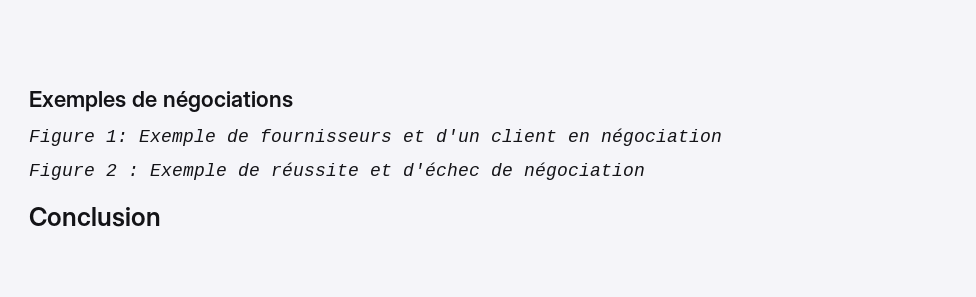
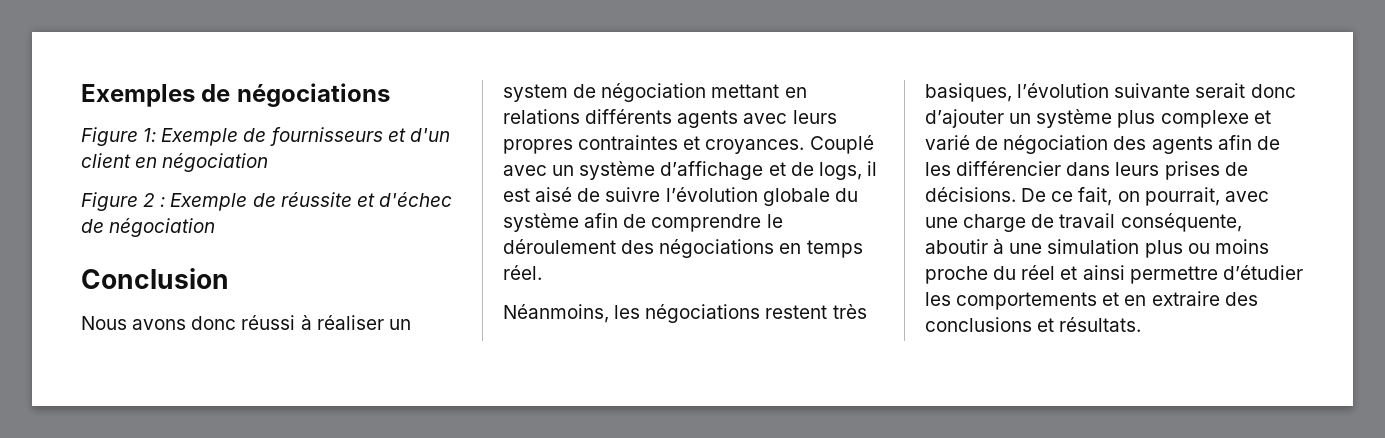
+ Nous avons donc réussi à réaliser un system de négociation mettant en relations différents agents avec leurs propres contraintes et croyances. Couplé avec un système d’affichage et de logs, il est aisé de suivre l’évolution globale du système afin de comprendre le déroulement des négociations en temps réel.
+ Néanmoins, les négociations restent très basiques, l’évolution suivante serait donc d’ajouter un système plus complexe et varié de négociation des agents afin de les différencier dans leurs prises de décisions. De ce fait, on pourrait, avec une charge de travail conséquente, aboutir à une simulation plus ou moins proche du réel et ainsi permettre d’étudier les comportements et en extraire des conclusions et résultats.

